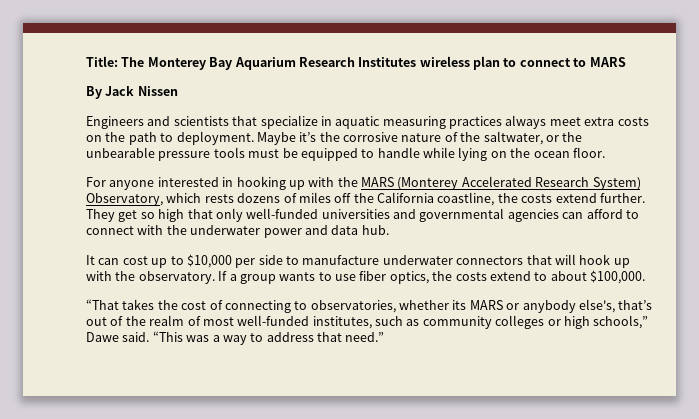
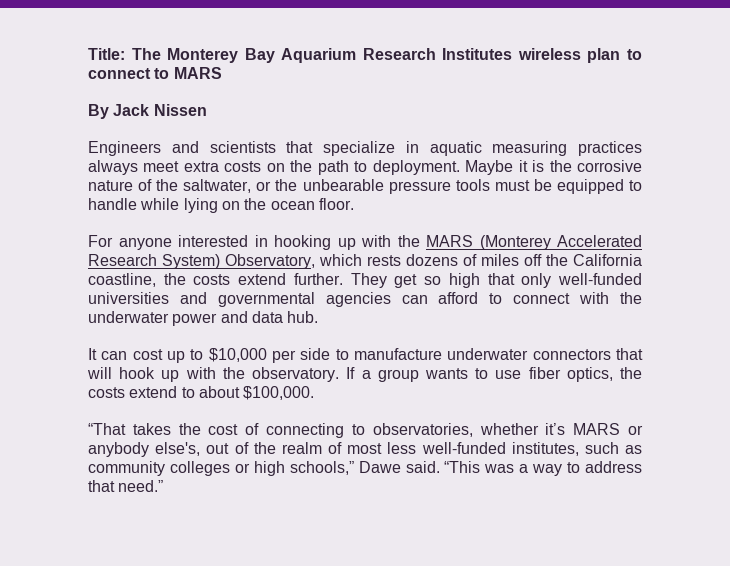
- Maybe it’s the corrosive nature of the saltwater, or the unbearable pressure tools must be equipped to handle while lying on the ocean floor.
+ Maybe it is the corrosive nature of the saltwater, or the unbearable pressure tools must be equipped to handle while lying on the ocean floor.
- “That takes the cost of connecting to observatories, whether its MARS or anybody else's, that’s out of the realm of most well-funded institutes, such as community colleges or high schools,” Dawe said.
+ “That takes the cost of connecting to observatories, whether it’s MARS or anybody else's, out of the realm of most less well-funded institutes, such as community colleges or high schools,” Dawe said.

